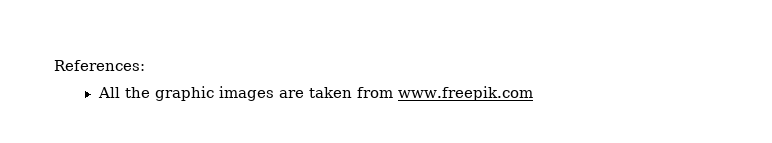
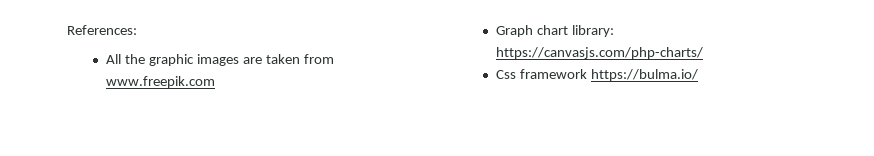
+ Graph chart library: https://canvasjs.com/php-charts/
+ Css framework https://bulma.io/

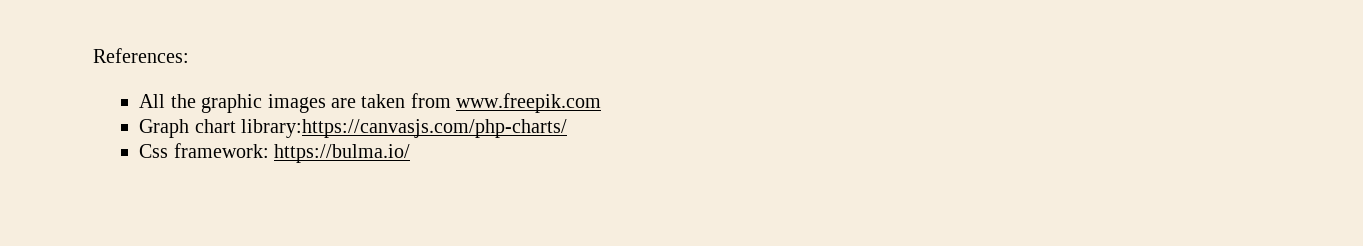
- Graph chart library: https://canvasjs.com/php-charts/
+ Graph chart library:https://canvasjs.com/php-charts/
- Css framework https://bulma.io/
+ Css framework: https://bulma.io/

